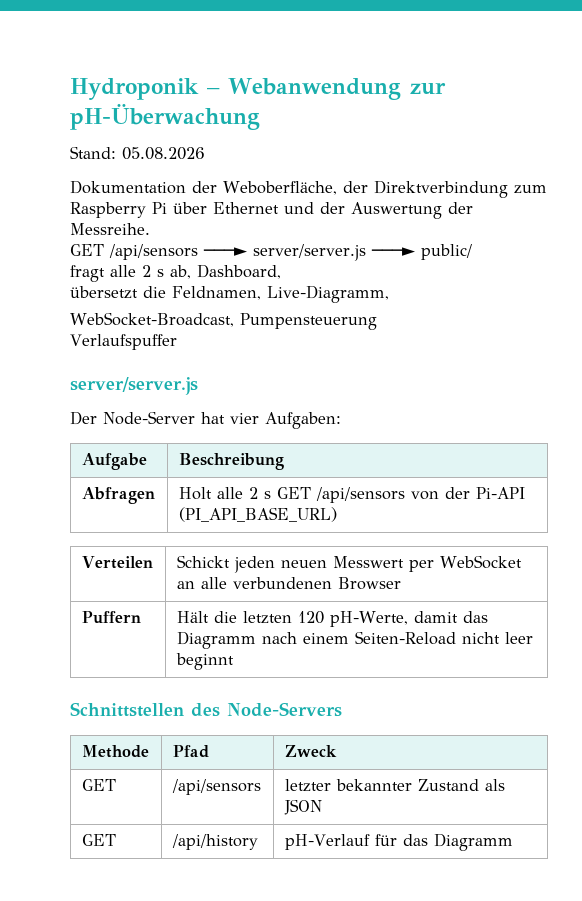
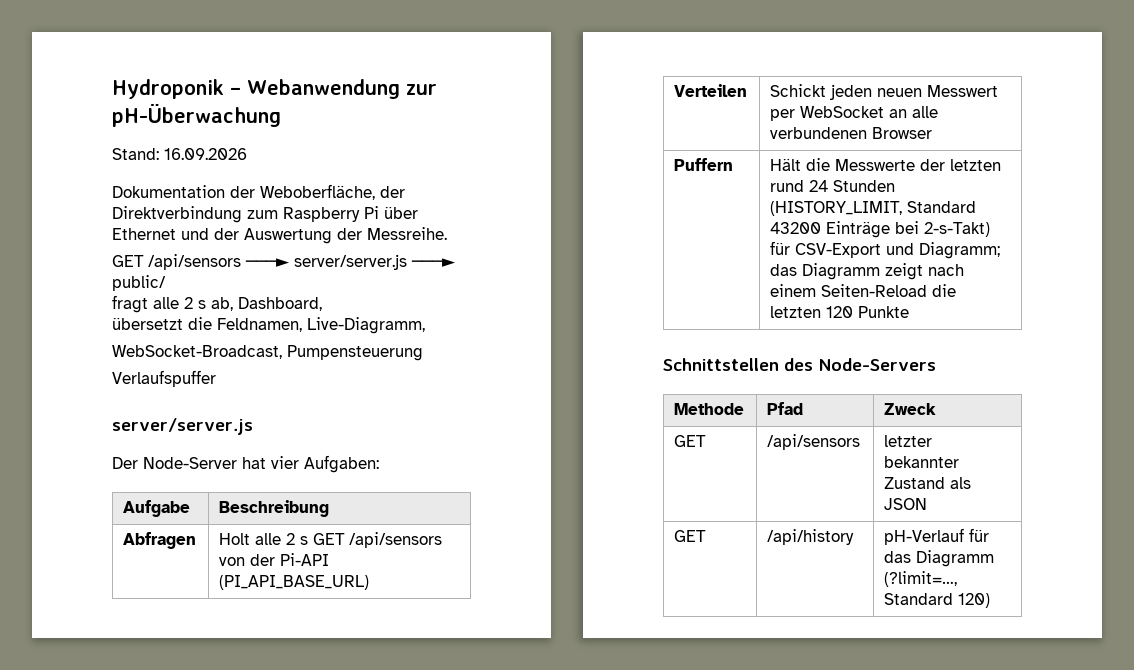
- Stand: 05.08.2026
+ Stand: 16.09.2026
- Puffern | Hält die letzten 120 pH-Werte, damit das Diagramm nach einem Seiten-Reload nicht leer beginnt
+ Puffern | Hält die Messwerte der letzten rund 24 Stunden (HISTORY_LIMIT, Standard 43200 Einträge bei 2-s-Takt) für CSV-Export und Diagramm; das Diagramm zeigt nach einem Seiten-Reload die letzten 120 Punkte
- GET | /api/history | pH-Verlauf für das Diagramm
+ GET | /api/history | pH-Verlauf für das Diagramm (?limit=…, Standard 120)

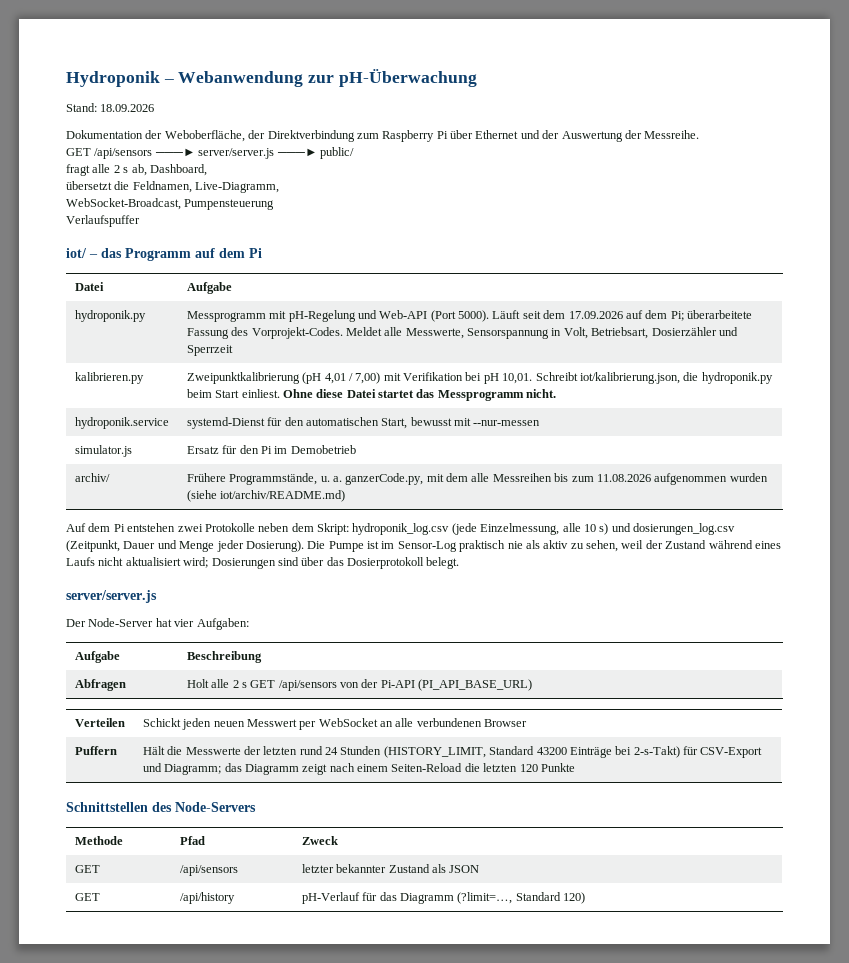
- Stand: 16.09.2026
+ Stand: 18.09.2026
+ iot/ – das Programm auf dem Pi
+ Datei | Aufgabe
+ hydroponik.py | Messprogramm mit pH-Regelung und Web-API (Port 5000). Läuft seit dem 17.09.2026 auf dem Pi; überarbeitete Fassung des Vorprojekt-Codes. Meldet alle Messwerte, Sensorspannung in Volt, Betriebsart, Dosierzähler und Sperrzeit
+ kalibrieren.py | Zweipunktkalibrierung (pH 4,01 / 7,00) mit Verifikation bei pH 10,01. Schreibt iot/kalibrierung.json, die hydroponik.py beim Start einliest. Ohne diese Datei startet das Messprogramm nicht.
+ hydroponik.service | systemd-Dienst für den automatischen Start, bewusst mit --nur-messen
+ simulator.js | Ersatz für den Pi im Demobetrieb
+ archiv/ | Frühere Programmstände, u. a. ganzerCode.py, mit dem alle Messreihen bis zum 11.08.2026 aufgenommen wurden (siehe iot/archiv/README.md)
+ Auf dem Pi entstehen zwei Protokolle neben dem Skript: hydroponik_log.csv (jede Einzelmessung, alle 10 s) und dosierungen_log.csv (Zeitpunkt, Dauer und Menge jeder Dosierung). Die Pumpe ist im Sensor-Log praktisch nie als aktiv zu sehen, weil der Zustand während eines Laufs nicht aktualisiert wird; Dosierungen sind über das Dosierprotokoll belegt.

